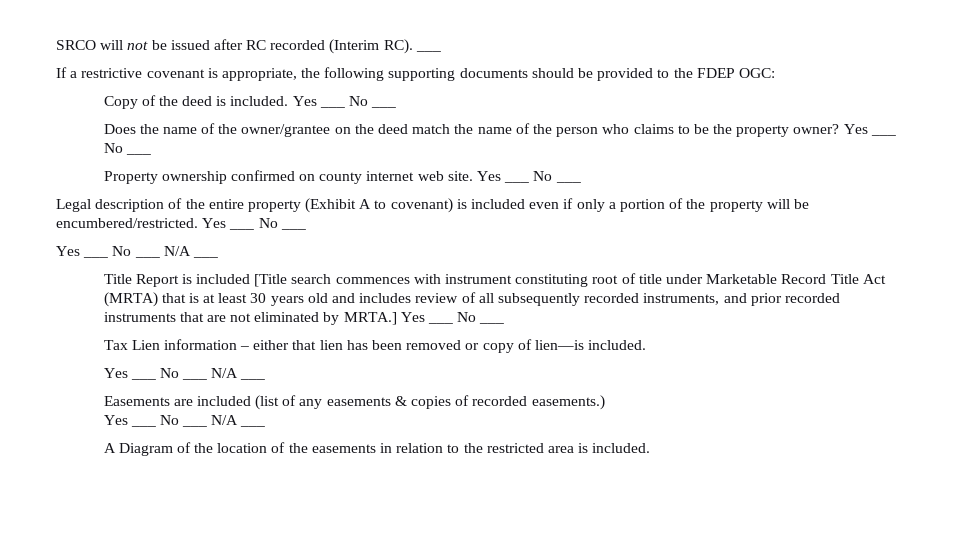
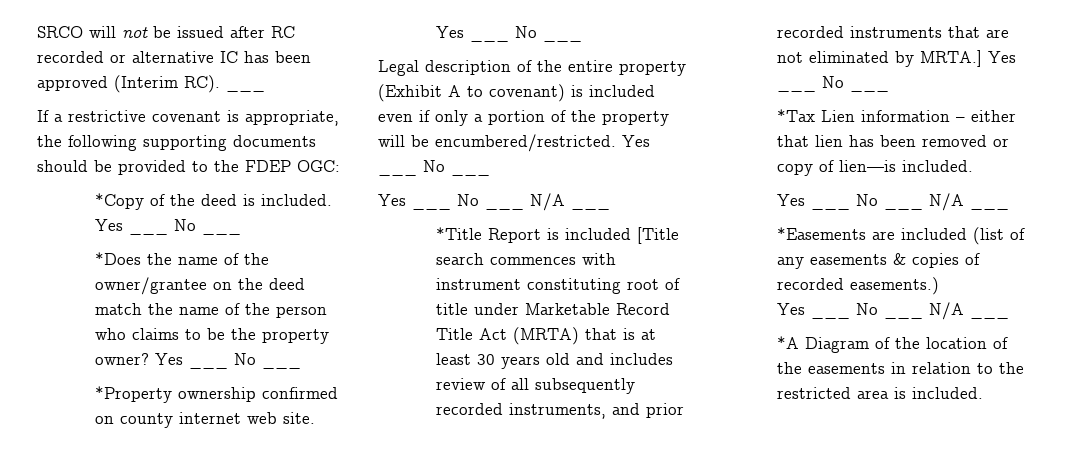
- SRCO will not be issued after RC recorded (Interim RC). ___
+ SRCO will not be issued after RC recorded or alternative IC has been approved (Interim RC). ___
- Copy of the deed is included.
+ *Copy of the deed is included.
- Does the name of the owner/grantee on the deed match the name of the person who claims to be the property owner?
+ *Does the name of the owner/grantee on the deed match the name of the person who claims to be the property owner?
- Property ownership confirmed on county internet web site.
+ *Property ownership confirmed on county internet web site.
- Title Report is included [Title search commences with instrument constituting root of title under Marketable Record Title Act (MRTA) that is at least 30 years old and includes review of all subsequently recorded instruments, and prior recorded instruments that are not eliminated by MRTA.]
+ *Title Report is included [Title search commences with instrument constituting root of title under Marketable Record Title Act (MRTA) that is at least 30 years old and includes review of all subsequently recorded instruments, and prior recorded instruments that are not eliminated by MRTA.]
- Tax Lien information – either that lien has been removed or copy of lien—is included.
+ *Tax Lien information – either that lien has been removed or copy of lien—is included.
- Easements are included (list of any easements & copies of recorded easements.)
+ *Easements are included (list of any easements & copies of recorded easements.)
- A Diagram of the location of the easements in relation to the restricted area is included.
+ *A Diagram of the location of the easements in relation to the restricted area is included.

